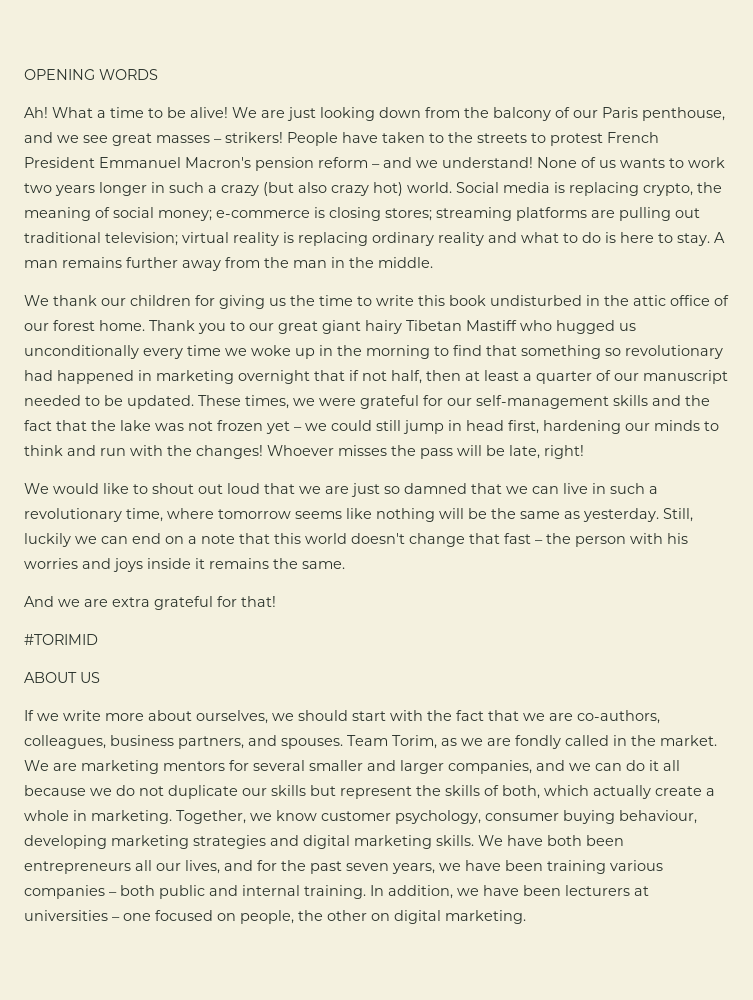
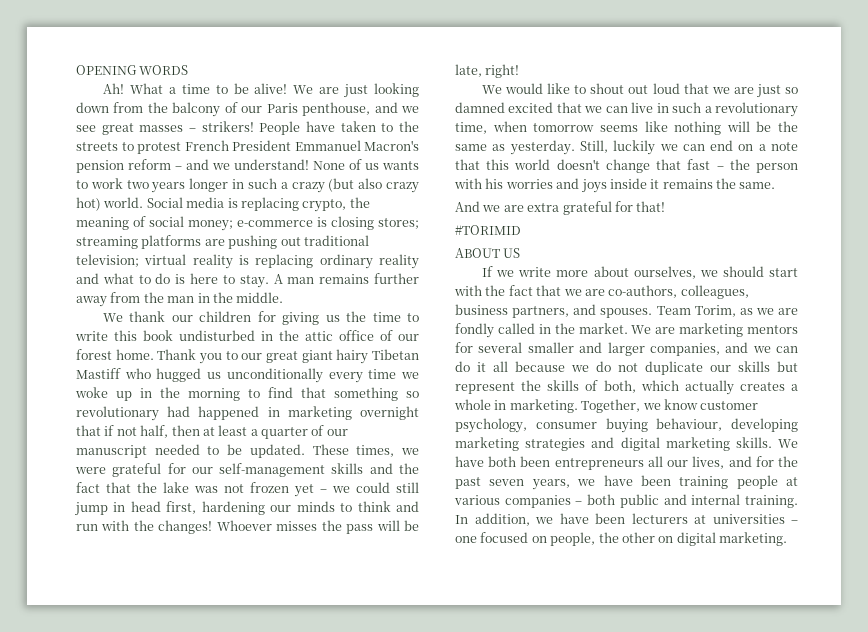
- Social media is replacing crypto, the meaning of social money; e-commerce is closing stores; streaming platforms are pulling out traditional television; virtual reality is replacing ordinary reality and what to do is here to stay.
+ Social media is replacing crypto, the meaning of social money; e-commerce is closing stores; streaming platforms are pushing out traditional television; virtual reality is replacing ordinary reality and what to do is here to stay.
- We would like to shout out loud that we are just so damned that we can live in such a revolutionary time, where tomorrow seems like nothing will be the same as yesterday.
+ We would like to shout out loud that we are just so damned excited that we can live in such a revolutionary time, when tomorrow seems like nothing will be the same as yesterday.
- We are marketing mentors for several smaller and larger companies, and we can do it all because we do not duplicate our skills but represent the skills of both, which actually create a whole in marketing.
+ We are marketing mentors for several smaller and larger companies, and we can do it all because we do not duplicate our skills but represent the skills of both, which actually creates a whole in marketing.
- We have both been entrepreneurs all our lives, and for the past seven years, we have been training various companies – both public and internal training.
+ We have both been entrepreneurs all our lives, and for the past seven years, we have been training people at various companies – both public and internal training.

